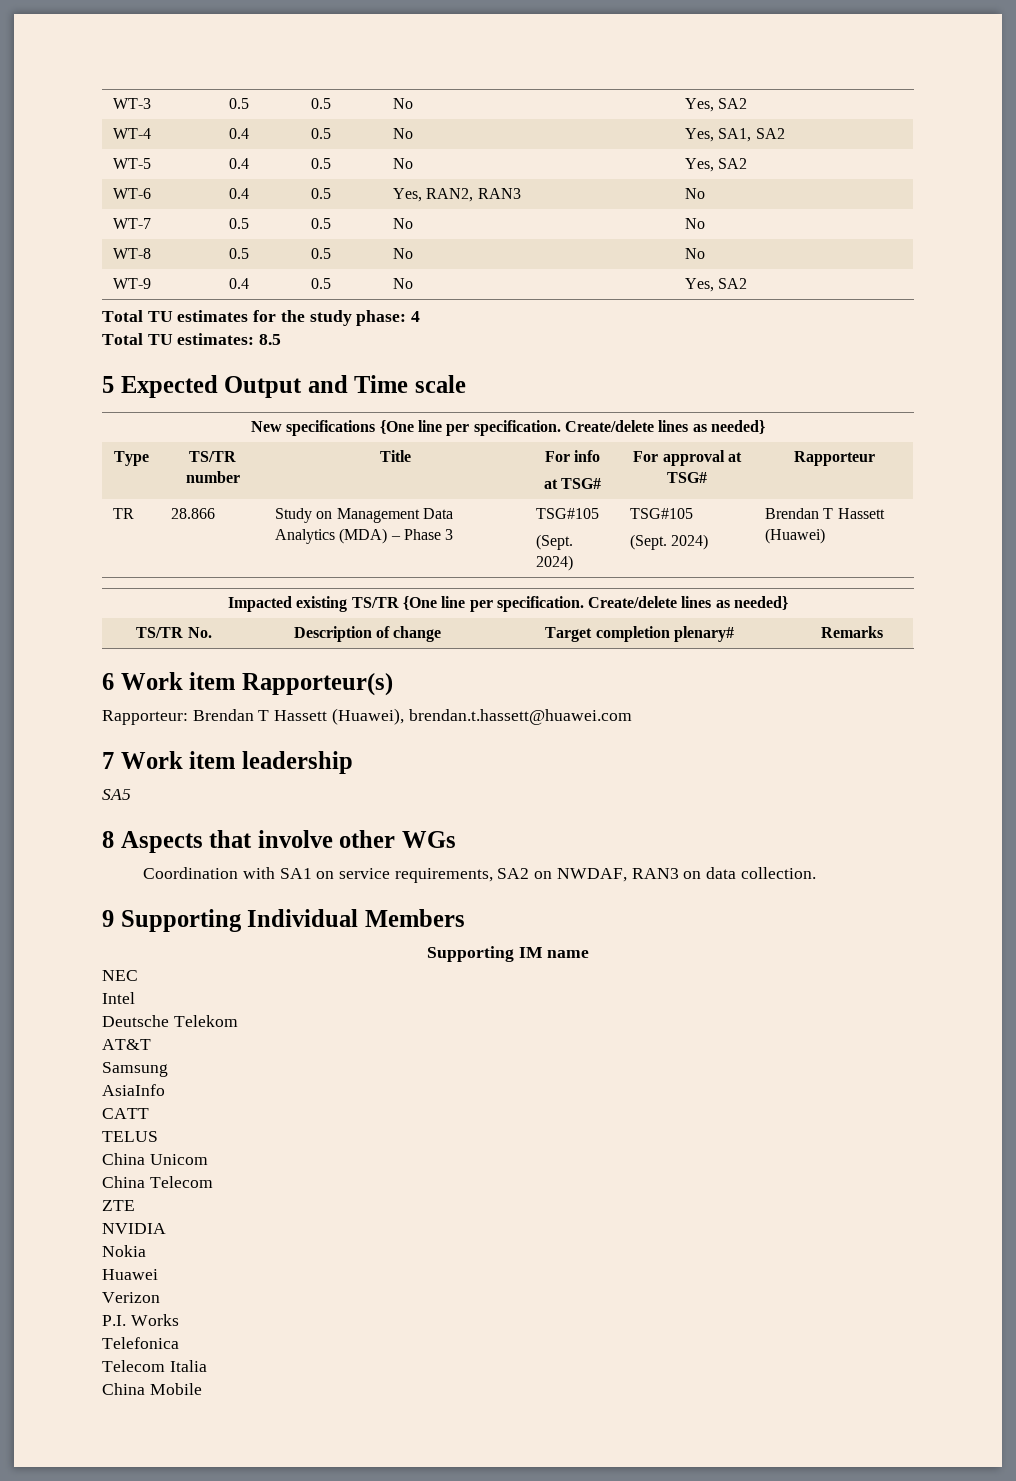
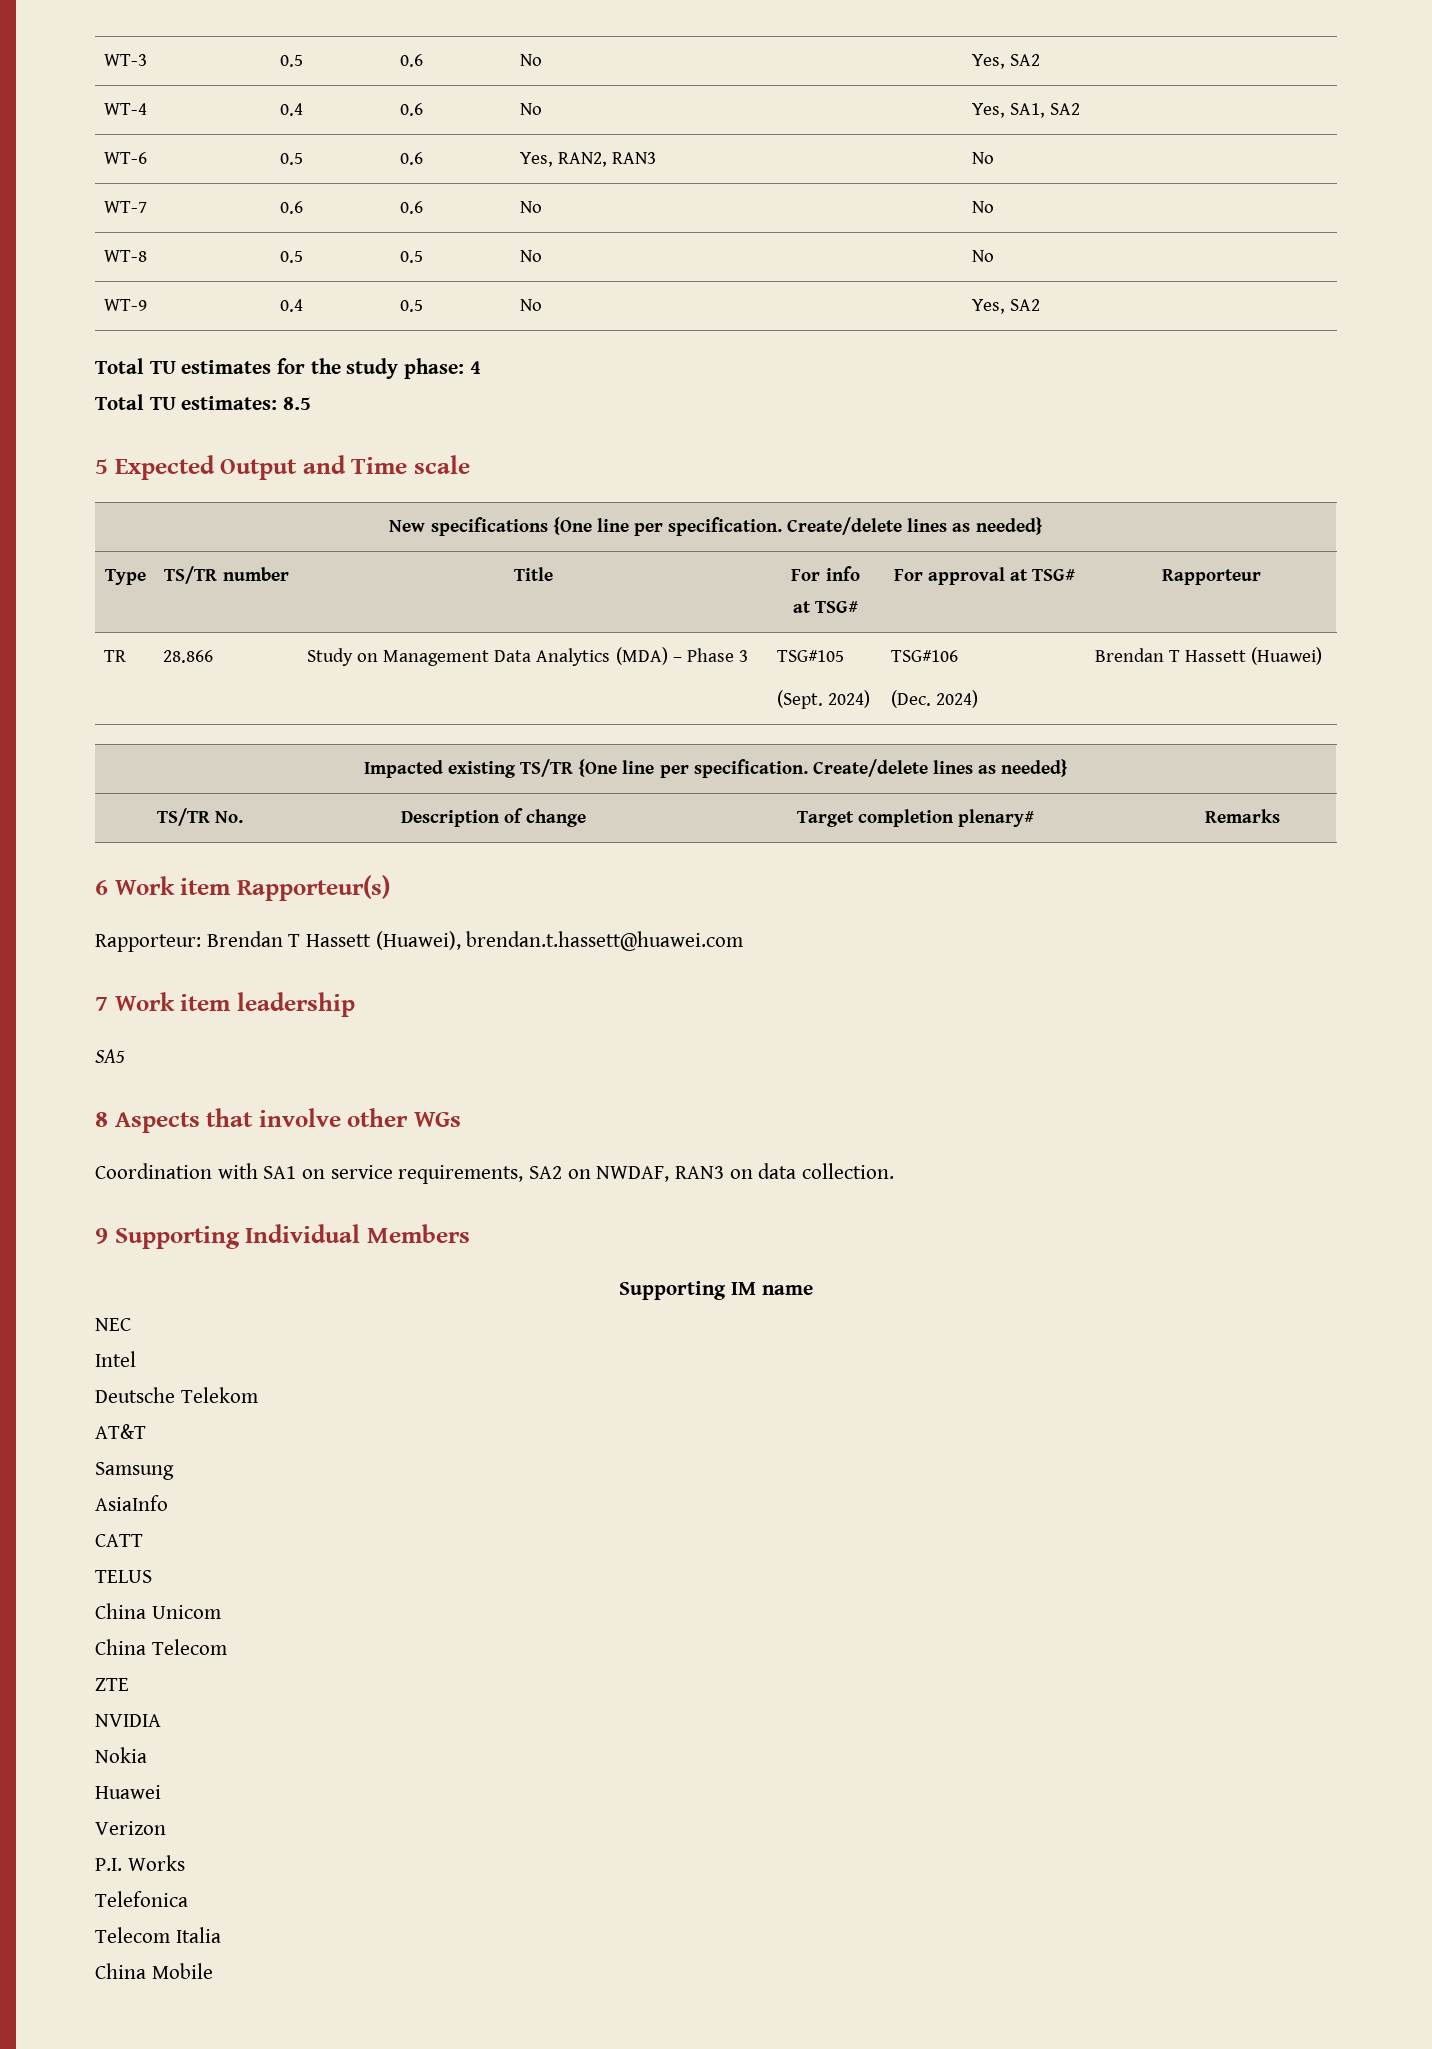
- WT-3 | 0.5 | 0.5 | No | Yes, SA2
+ WT-3 | 0.5 | 0.6 | No | Yes, SA2
- WT-4 | 0.4 | 0.5 | No | Yes, SA1, SA2
+ WT-4 | 0.4 | 0.6 | No | Yes, SA1, SA2
- WT-5 | 0.4 | 0.5 | No | Yes, SA2
- WT-6 | 0.4 | 0.5 | Yes, RAN2, RAN3 | No
+ WT-6 | 0.5 | 0.6 | Yes, RAN2, RAN3 | No
- WT-7 | 0.5 | 0.5 | No | No
+ WT-7 | 0.6 | 0.6 | No | No
  TR | 28.866 | Study on Management Data Analytics (MDA) – Phase 3 | TSG#105
- (Sept. 2024) | TSG#105
- (Sept. 2024) | Brendan T Hassett (Huawei)
+ (Sept. 2024) | TSG#106
+ (Dec. 2024) | Brendan T Hassett (Huawei)

